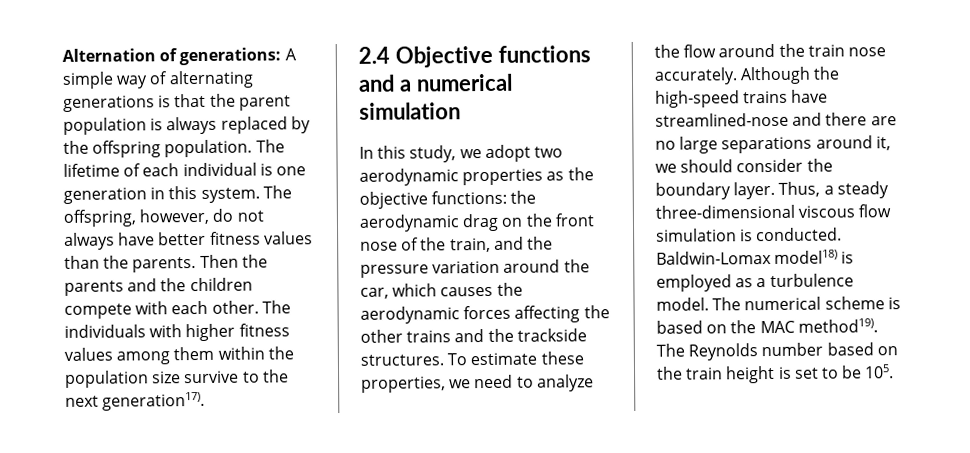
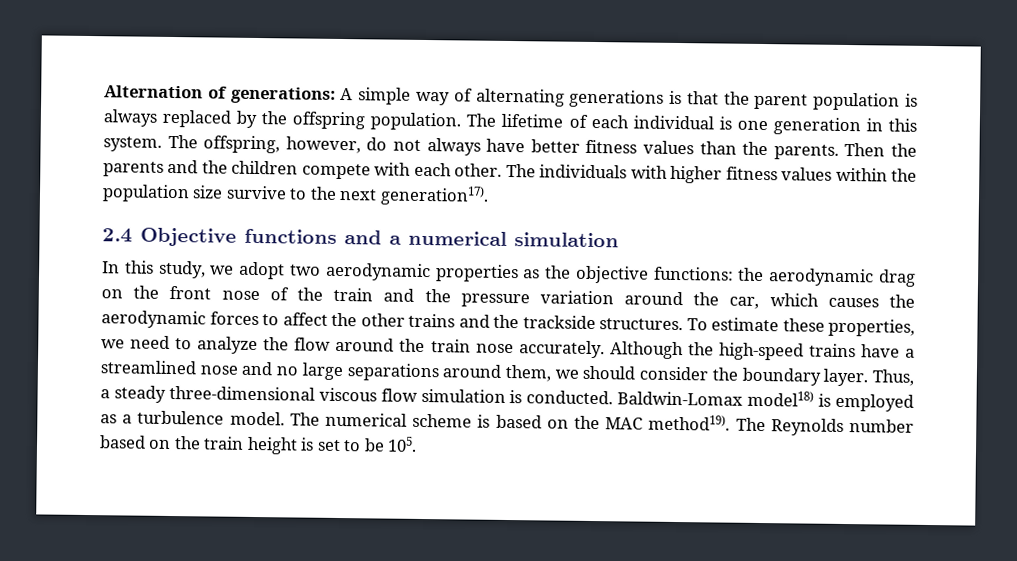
- The individuals with higher fitness values among them within the population size survive to the next generation17).
+ The individuals with higher fitness values within the population size survive to the next generation17).
- In this study, we adopt two aerodynamic properties as the objective functions: the aerodynamic drag on the front nose of the train, and the pressure variation around the car, which causes the aerodynamic forces affecting the other trains and the trackside structures.
+ In this study, we adopt two aerodynamic properties as the objective functions: the aerodynamic drag on the front nose of the train and the pressure variation around the car, which causes the aerodynamic forces to affect the other trains and the trackside structures.
- Although the high-speed trains have streamlined-nose and there are no large separations around it, we should consider the boundary layer.
+ Although the high-speed trains have a streamlined nose and no large separations around them, we should consider the boundary layer.

